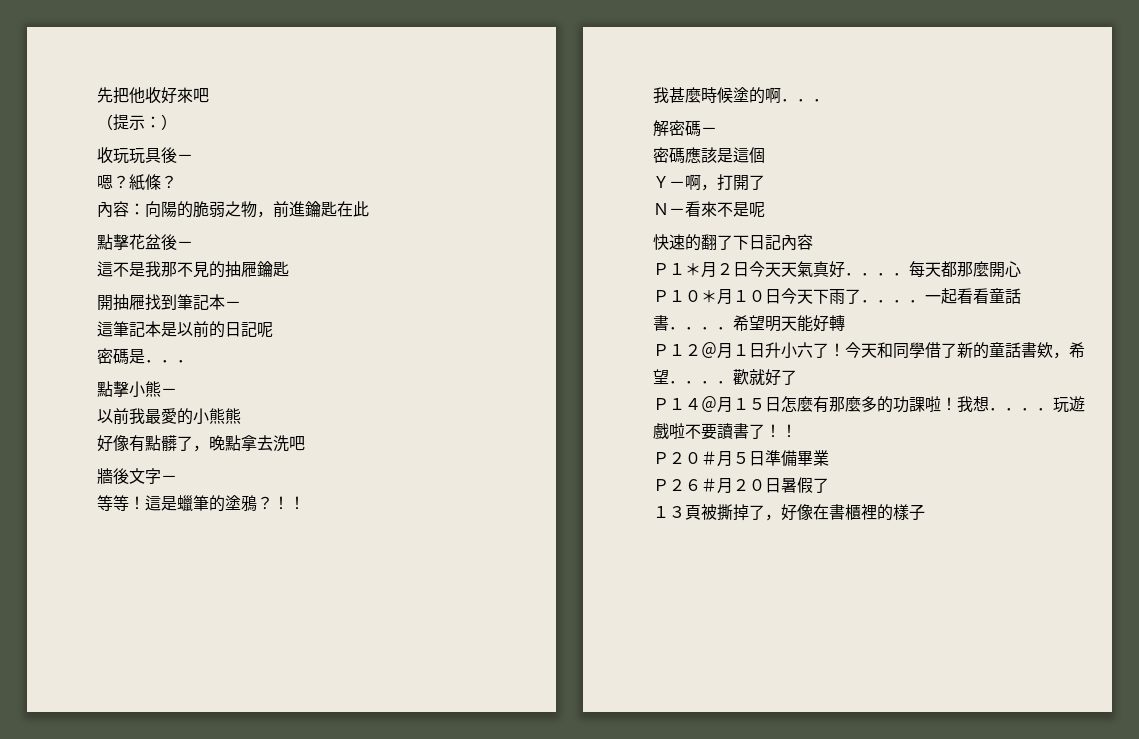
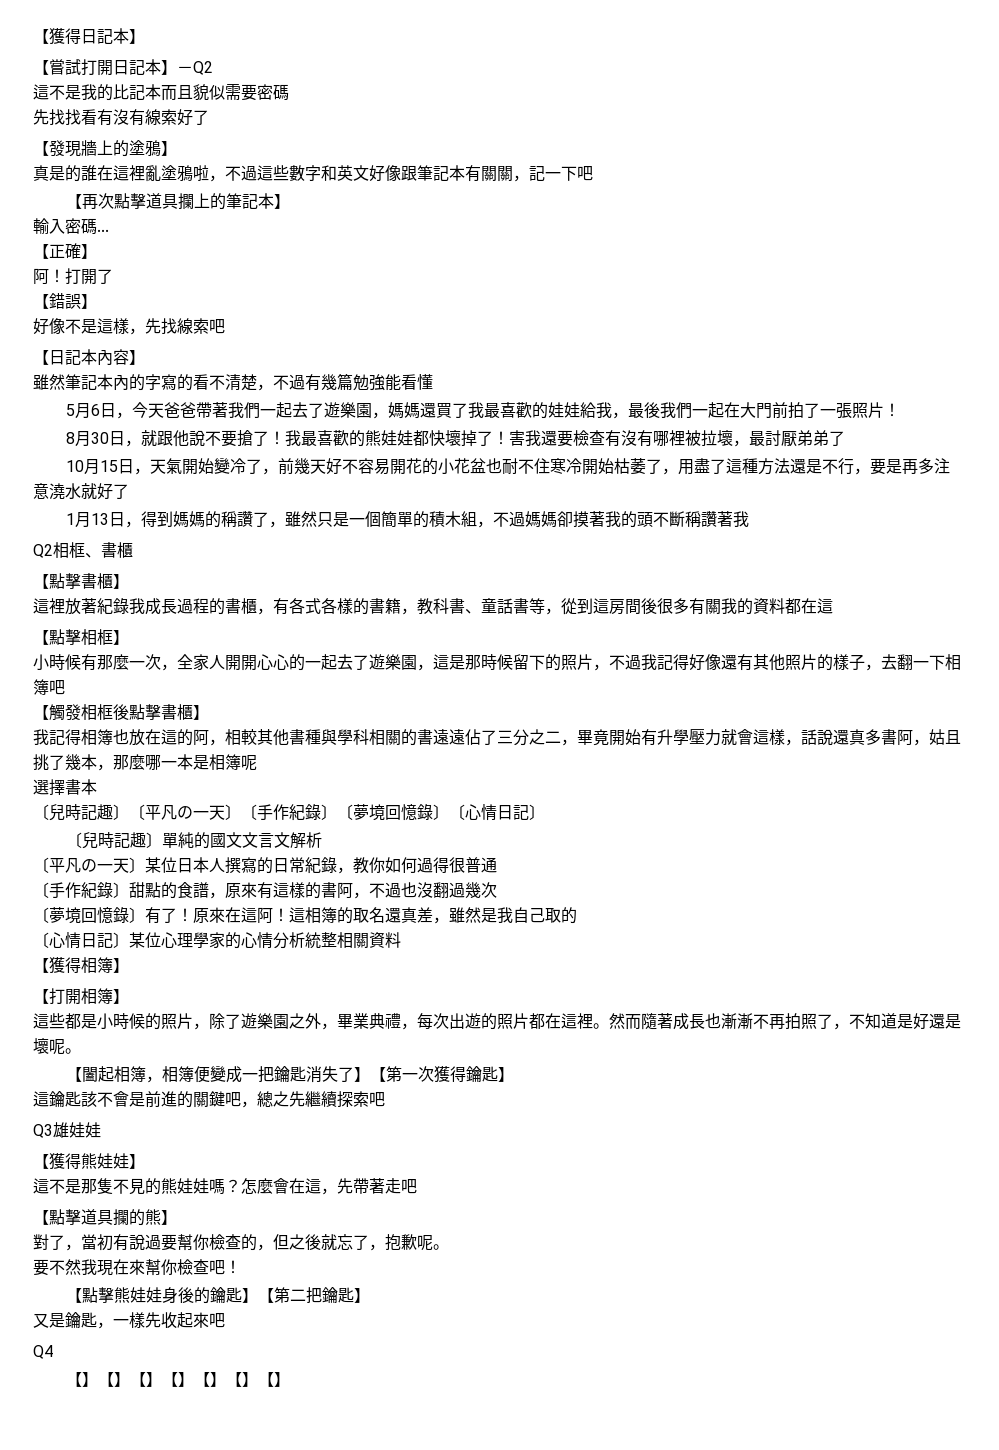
- 先把他收好來吧
- （提示：）
- 收玩玩具後－
- 嗯？紙條？
- 內容：向陽的脆弱之物，前進鑰匙在此
- 點擊花盆後－
- 這不是我那不見的抽屜鑰匙
- 開抽屜找到筆記本－
- 這筆記本是以前的日記呢
- 密碼是．．．
- 點擊小熊－
- 以前我最愛的小熊熊
- 好像有點髒了，晚點拿去洗吧
- 牆後文字－
- 等等！這是蠟筆的塗鴉？！！
- 我甚麼時候塗的啊．．．
- 解密碼－
- 密碼應該是這個
- Ｙ－啊，打開了
- Ｎ－看來不是呢
- 快速的翻了下日記內容
- Ｐ１＊月２日今天天氣真好．．．．每天都那麼開心
- Ｐ１０＊月１０日今天下雨了．．．．一起看看童話書．．．．希望明天能好轉
- Ｐ１２＠月１日升小六了！今天和同學借了新的童話書欸，希望．．．．歡就好了
- Ｐ１４＠月１５日怎麼有那麼多的功課啦！我想．．．．玩遊戲啦不要讀書了！！
- Ｐ２０＃月５日準備畢業
- Ｐ２６＃月２０日暑假了
- １３頁被撕掉了，好像在書櫃裡的樣子
+ 【獲得日記本】
+ 【嘗試打開日記本】－Q2
+ 這不是我的比記本而且貌似需要密碼
+ 先找找看有沒有線索好了
+ 【發現牆上的塗鴉】
+ 真是的誰在這裡亂塗鴉啦，不過這些數字和英文好像跟筆記本有關關，記一下吧
+ 【再次點擊道具攔上的筆記本】
+ 輸入密碼...
+ 【正確】
+ 阿！打開了
+ 【錯誤】
+ 好像不是這樣，先找線索吧
+ 【日記本內容】
+ 雖然筆記本內的字寫的看不清楚，不過有幾篇勉強能看懂
+ 5月6日，今天爸爸帶著我們一起去了遊樂園，媽媽還買了我最喜歡的娃娃給我，最後我們一起在大門前拍了一張照片！
+ 8月30日，就跟他說不要搶了！我最喜歡的熊娃娃都快壞掉了！害我還要檢查有沒有哪裡被拉壞，最討厭弟弟了
+ 10月15日，天氣開始變冷了，前幾天好不容易開花的小花盆也耐不住寒冷開始枯萎了，用盡了這種方法還是不行，要是再多注意澆水就好了
+ 1月13日，得到媽媽的稱讚了，雖然只是一個簡單的積木組，不過媽媽卻摸著我的頭不斷稱讚著我
+ Q2相框、書櫃
+ 【點擊書櫃】
+ 這裡放著紀錄我成長過程的書櫃，有各式各樣的書籍，教科書、童話書等，從到這房間後很多有關我的資料都在這
+ 【點擊相框】
+ 小時候有那麼一次，全家人開開心心的一起去了遊樂園，這是那時候留下的照片，不過我記得好像還有其他照片的樣子，去翻一下相簿吧
+ 【觸發相框後點擊書櫃】
+ 我記得相簿也放在這的阿，相較其他書種與學科相關的書遠遠佔了三分之二，畢竟開始有升學壓力就會這樣，話說還真多書阿，姑且挑了幾本，那麼哪一本是相簿呢
+ 選擇書本
+ 〔兒時記趣〕〔平凡の一天〕〔手作紀錄〕〔夢境回憶錄〕〔心情日記〕
+ 〔兒時記趣〕單純的國文文言文解析
+ 〔平凡の一天〕某位日本人撰寫的日常紀錄，教你如何過得很普通
+ 〔手作紀錄〕甜點的食譜，原來有這樣的書阿，不過也沒翻過幾次
+ 〔夢境回憶錄〕有了！原來在這阿！這相簿的取名還真差，雖然是我自己取的
+ 〔心情日記〕某位心理學家的心情分析統整相關資料
+ 【獲得相簿】
+ 【打開相簿】
+ 這些都是小時候的照片，除了遊樂園之外，畢業典禮，每次出遊的照片都在這裡。然而隨著成長也漸漸不再拍照了，不知道是好還是壞呢。
+ 【闔起相簿，相簿便變成一把鑰匙消失了】【第一次獲得鑰匙】
+ 這鑰匙該不會是前進的關鍵吧，總之先繼續探索吧
+ Q3雄娃娃
+ 【獲得熊娃娃】
+ 這不是那隻不見的熊娃娃嗎？怎麼會在這，先帶著走吧
+ 【點擊道具攔的熊】
+ 對了，當初有說過要幫你檢查的，但之後就忘了，抱歉呢。
+ 要不然我現在來幫你檢查吧！
+ 【點擊熊娃娃身後的鑰匙】【第二把鑰匙】
+ 又是鑰匙，一樣先收起來吧
+ Q4
+ 【】【】【】【】【】【】【】

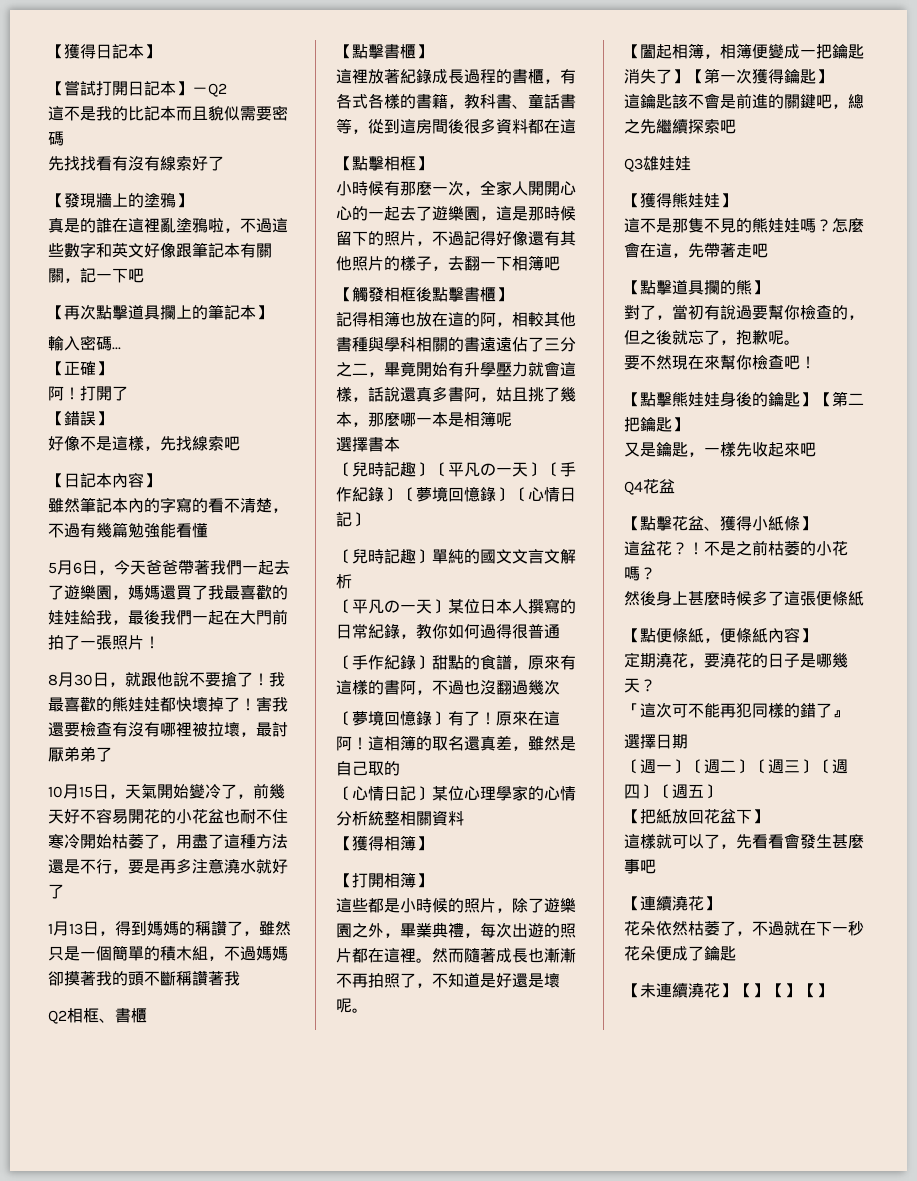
- 這裡放著紀錄我成長過程的書櫃，有各式各樣的書籍，教科書、童話書等，從到這房間後很多有關我的資料都在這
+ 這裡放著紀錄成長過程的書櫃，有各式各樣的書籍，教科書、童話書等，從到這房間後很多資料都在這
- 小時候有那麼一次，全家人開開心心的一起去了遊樂園，這是那時候留下的照片，不過我記得好像還有其他照片的樣子，去翻一下相簿吧
+ 小時候有那麼一次，全家人開開心心的一起去了遊樂園，這是那時候留下的照片，不過記得好像還有其他照片的樣子，去翻一下相簿吧
- 我記得相簿也放在這的阿，相較其他書種與學科相關的書遠遠佔了三分之二，畢竟開始有升學壓力就會這樣，話說還真多書阿，姑且挑了幾本，那麼哪一本是相簿呢
+ 記得相簿也放在這的阿，相較其他書種與學科相關的書遠遠佔了三分之二，畢竟開始有升學壓力就會這樣，話說還真多書阿，姑且挑了幾本，那麼哪一本是相簿呢
- 這相簿的取名還真差，雖然是我自己取的
+ 這相簿的取名還真差，雖然是自己取的
- 要不然我現在來幫你檢查吧！
+ 要不然現在來幫你檢查吧！
- Q4
- 【】【】【】【】【】【】【】
+ Q4花盆
+ 【點擊花盆、獲得小紙條】
+ 這盆花？！不是之前枯萎的小花嗎？
+ 然後身上甚麼時候多了這張便條紙
+ 【點便條紙，便條紙內容】
+ 定期澆花，要澆花的日子是哪幾天？
+ 「這次可不能再犯同樣的錯了』
+ 選擇日期
+ 〔週一〕〔週二〕〔週三〕〔週四〕〔週五〕
+ 【把紙放回花盆下】
+ 這樣就可以了，先看看會發生甚麼事吧
+ 【連續澆花】
+ 花朵依然枯萎了，不過就在下一秒花朵便成了鑰匙
+ 【未連續澆花】【】【】【】

